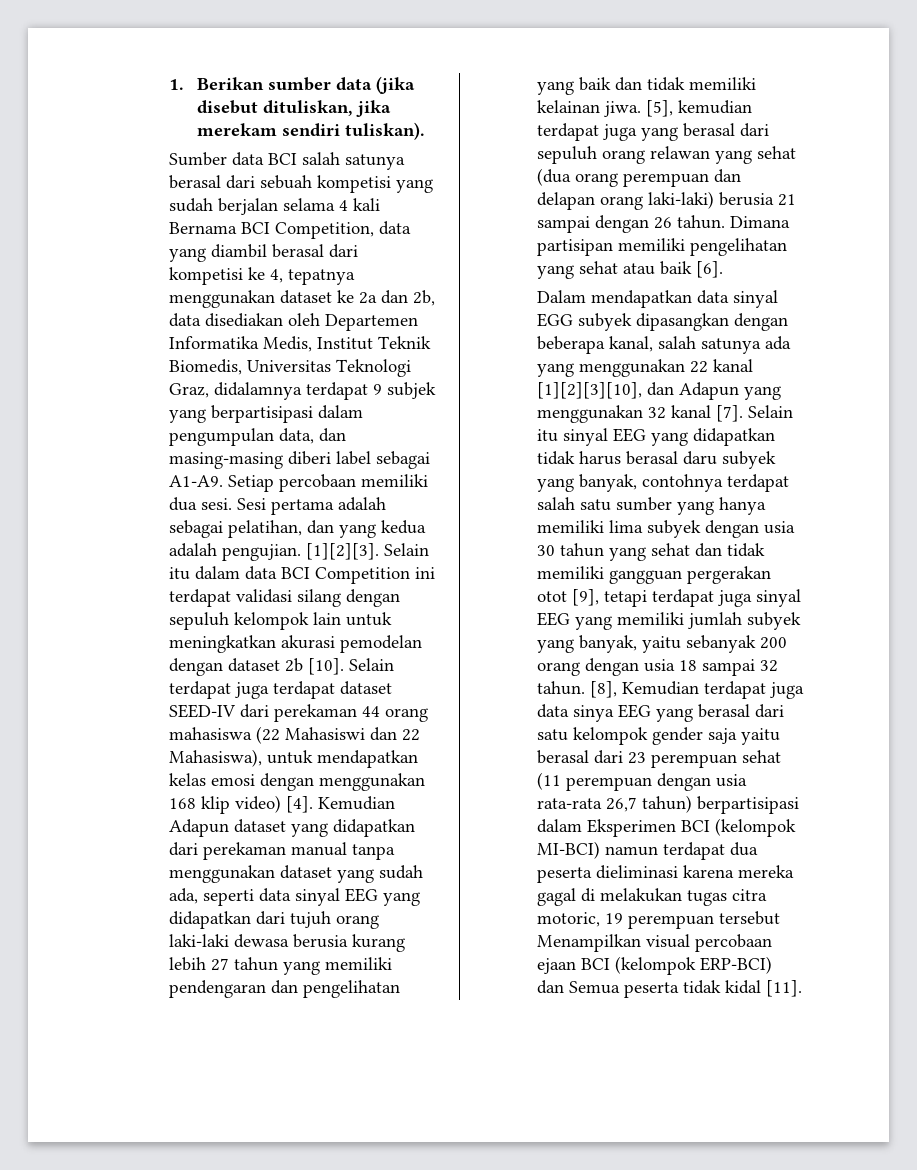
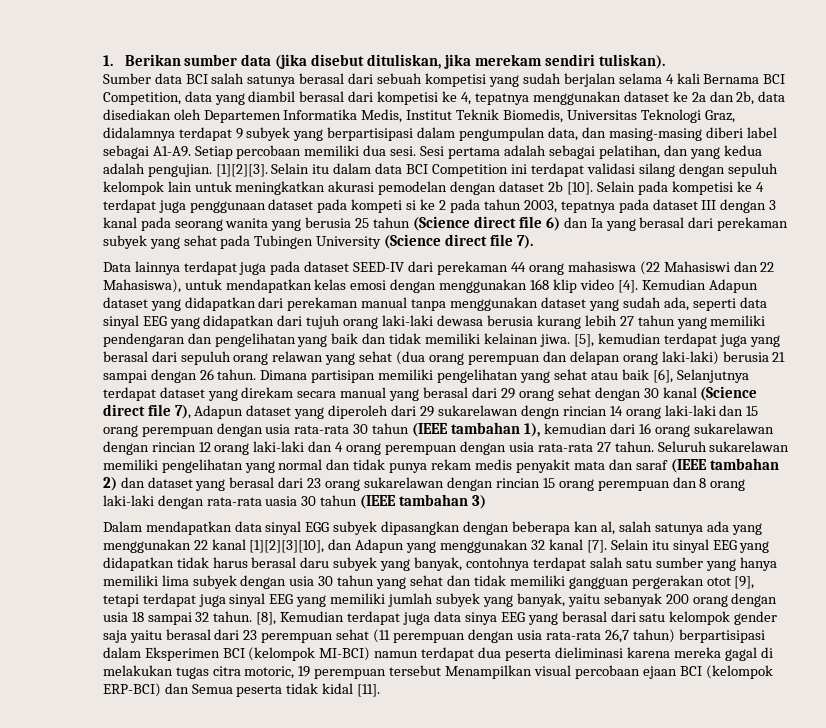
- Sumber data BCI salah satunya berasal dari sebuah kompetisi yang sudah berjalan selama 4 kali Bernama BCI Competition, data yang diambil berasal dari kompetisi ke 4, tepatnya menggunakan dataset ke 2a dan 2b, data disediakan oleh Departemen Informatika Medis, Institut Teknik Biomedis, Universitas Teknologi Graz, didalamnya terdapat 9 subjek yang berpartisipasi dalam pengumpulan data, dan masing-masing diberi label sebagai A1-A9.
+ Sumber data BCI salah satunya berasal dari sebuah kompetisi yang sudah berjalan selama 4 kali Bernama BCI Competition, data yang diambil berasal dari kompetisi ke 4, tepatnya menggunakan dataset ke 2a dan 2b, data disediakan oleh Departemen Informatika Medis, Institut Teknik Biomedis, Universitas Teknologi Graz, didalamnya terdapat 9 subyek yang berpartisipasi dalam pengumpulan data, dan masing-masing diberi label sebagai A1-A9.
- Selain terdapat juga terdapat dataset SEED-IV dari perekaman 44 orang mahasiswa (22 Mahasiswi dan 22 Mahasiswa), untuk mendapatkan kelas emosi dengan menggunakan 168 klip video) [4].
+ Selain pada kompetisi ke 4 terdapat juga penggunaan dataset pada kompeti si ke 2 pada tahun 2003, tepatnya pada dataset III dengan 3 kanal pada seorang wanita yang berusia 25 tahun (Science direct file 6) dan Ia yang berasal dari perekaman subyek yang sehat pada Tubingen University (Science direct file 7).
+ Data lainnya terdapat juga pada dataset SEED-IV dari perekaman 44 orang mahasiswa (22 Mahasiswi dan 22 Mahasiswa), untuk mendapatkan kelas emosi dengan menggunakan 168 klip video [4].
- Dimana partisipan memiliki pengelihatan yang sehat atau baik [6].
+ Dimana partisipan memiliki pengelihatan yang sehat atau baik [6], Selanjutnya terdapat dataset yang direkam secara manual yang berasal dari 29 orang sehat dengan 30 kanal (Science direct file 7), Adapun dataset yang diperoleh dari 29 sukarelawan dengn rincian 14 orang laki-laki dan 15 orang perempuan dengan usia rata-rata 30 tahun (IEEE tambahan 1), kemudian dari 16 orang sukarelawan dengan rincian 12 orang laki-laki dan 4 orang perempuan dengan usia rata-rata 27 tahun. Seluruh sukarelawan memiliki pengelihatan yang normal dan tidak punya rekam medis penyakit mata dan saraf (IEEE tambahan 2) dan dataset yang berasal dari 23 orang sukarelawan dengan rincian 15 orang perempuan dan 8 orang laki-laki dengan rata-rata uasia 30 tahun (IEEE tambahan 3)
- Dalam mendapatkan data sinyal EGG subyek dipasangkan dengan beberapa kanal, salah satunya ada yang menggunakan 22 kanal [1][2][3][10], dan Adapun yang menggunakan 32 kanal [7].
+ Dalam mendapatkan data sinyal EGG subyek dipasangkan dengan beberapa kan al, salah satunya ada yang menggunakan 22 kanal [1][2][3][10], dan Adapun yang menggunakan 32 kanal [7].

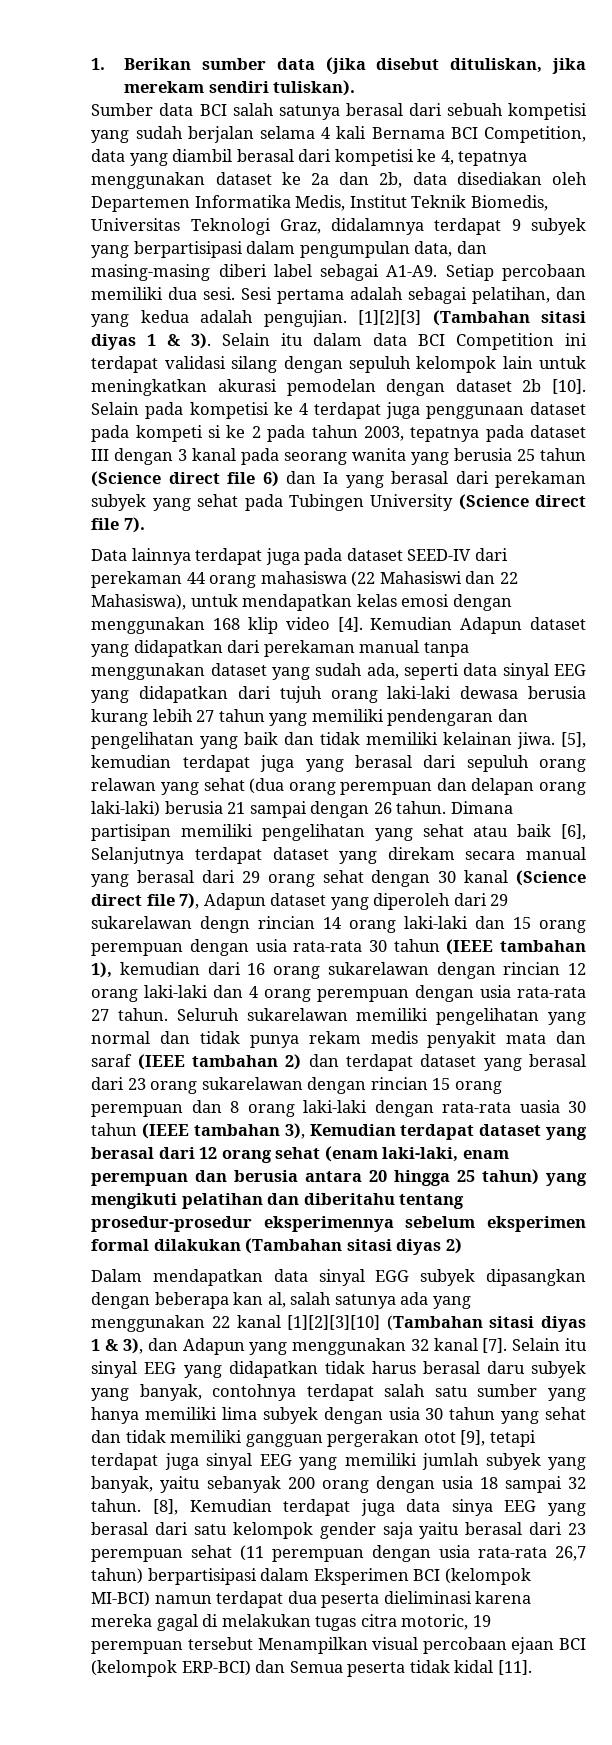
- [1][2][3].
+ [1][2][3] (Tambahan sitasi diyas 1 & 3).
- Seluruh sukarelawan memiliki pengelihatan yang normal dan tidak punya rekam medis penyakit mata dan saraf (IEEE tambahan 2) dan dataset yang berasal dari 23 orang sukarelawan dengan rincian 15 orang perempuan dan 8 orang laki-laki dengan rata-rata uasia 30 tahun (IEEE tambahan 3)
+ Seluruh sukarelawan memiliki pengelihatan yang normal dan tidak punya rekam medis penyakit mata dan saraf (IEEE tambahan 2) dan terdapat dataset yang berasal dari 23 orang sukarelawan dengan rincian 15 orang perempuan dan 8 orang laki-laki dengan rata-rata uasia 30 tahun (IEEE tambahan 3), Kemudian terdapat dataset yang berasal dari 12 orang sehat (enam laki-laki, enam perempuan dan berusia antara 20 hingga 25 tahun) yang mengikuti pelatihan dan diberitahu tentang prosedur-prosedur eksperimennya sebelum eksperimen formal dilakukan (Tambahan sitasi diyas 2)
- Dalam mendapatkan data sinyal EGG subyek dipasangkan dengan beberapa kan al, salah satunya ada yang menggunakan 22 kanal [1][2][3][10], dan Adapun yang menggunakan 32 kanal [7].
+ Dalam mendapatkan data sinyal EGG subyek dipasangkan dengan beberapa kan al, salah satunya ada yang menggunakan 22 kanal [1][2][3][10] (Tambahan sitasi diyas 1 & 3), dan Adapun yang menggunakan 32 kanal [7].

